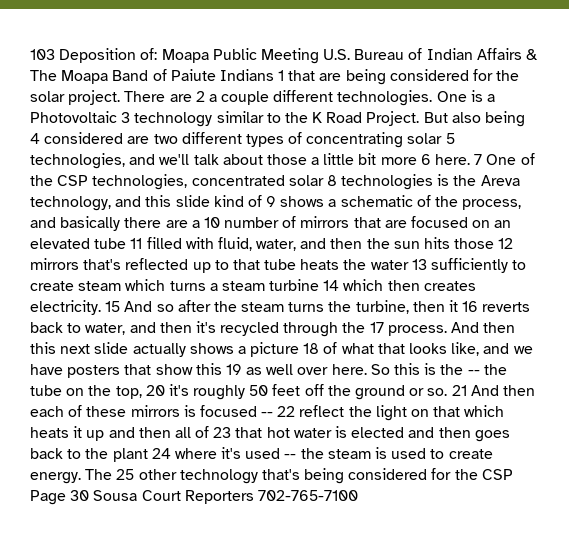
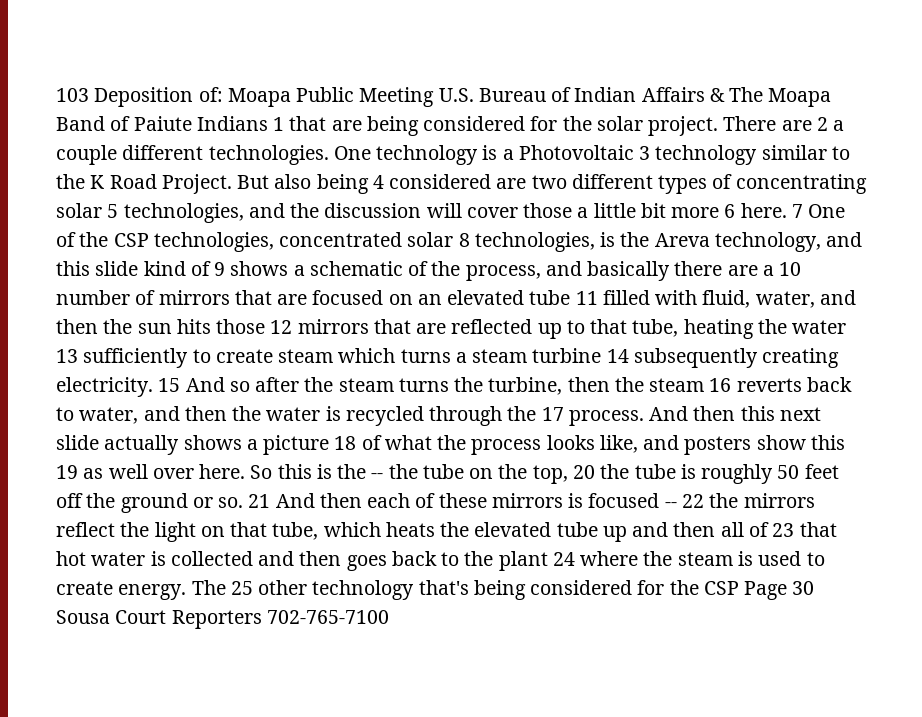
- One is a Photovoltaic 3 technology similar to the K Road Project.
+ One technology is a Photovoltaic 3 technology similar to the K Road Project.
- But also being 4 considered are two different types of concentrating solar 5 technologies, and we'll talk about those a little bit more 6 here.
+ But also being 4 considered are two different types of concentrating solar 5 technologies, and the discussion will cover those a little bit more 6 here.
- 7 One of the CSP technologies, concentrated solar 8 technologies is the Areva technology, and this slide kind of 9 shows a schematic of the process, and basically there are a 10 number of mirrors that are focused on an elevated tube 11 filled with fluid, water, and then the sun hits those 12 mirrors that's reflected up to that tube heats the water 13 sufficiently to create steam which turns a steam turbine 14 which then creates electricity.
+ 7 One of the CSP technologies, concentrated solar 8 technologies, is the Areva technology, and this slide kind of 9 shows a schematic of the process, and basically there are a 10 number of mirrors that are focused on an elevated tube 11 filled with fluid, water, and then the sun hits those 12 mirrors that are reflected up to that tube, heating the water 13 sufficiently to create steam which turns a steam turbine 14 subsequently creating electricity.
- 15 And so after the steam turns the turbine, then it 16 reverts back to water, and then it's recycled through the 17 process.
+ 15 And so after the steam turns the turbine, then the steam 16 reverts back to water, and then the water is recycled through the 17 process.
- And then this next slide actually shows a picture 18 of what that looks like, and we have posters that show this 19 as well over here.
+ And then this next slide actually shows a picture 18 of what the process looks like, and posters show this 19 as well over here.
- So this is the -- the tube on the top, 20 it's roughly 50 feet off the ground or so.
+ So this is the -- the tube on the top, 20 the tube is roughly 50 feet off the ground or so.
- 21 And then each of these mirrors is focused -- 22 reflect the light on that which heats it up and then all of 23 that hot water is elected and then goes back to the plant 24 where it's used -- the steam is used to create energy.
+ 21 And then each of these mirrors is focused -- 22 the mirrors reflect the light on that tube, which heats the elevated tube up and then all of 23 that hot water is collected and then goes back to the plant 24 where the steam is used to create energy.

